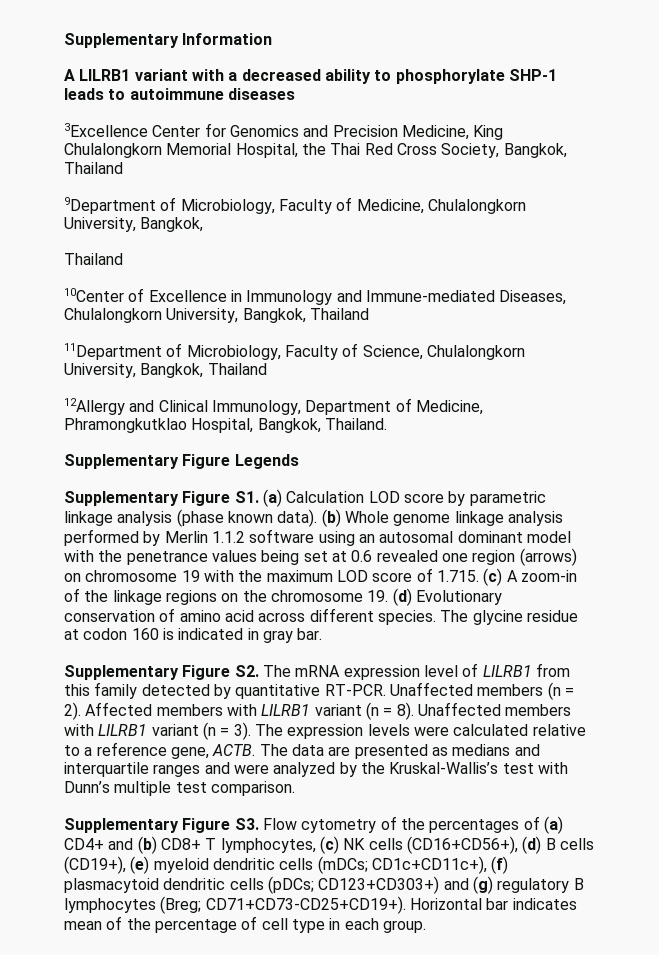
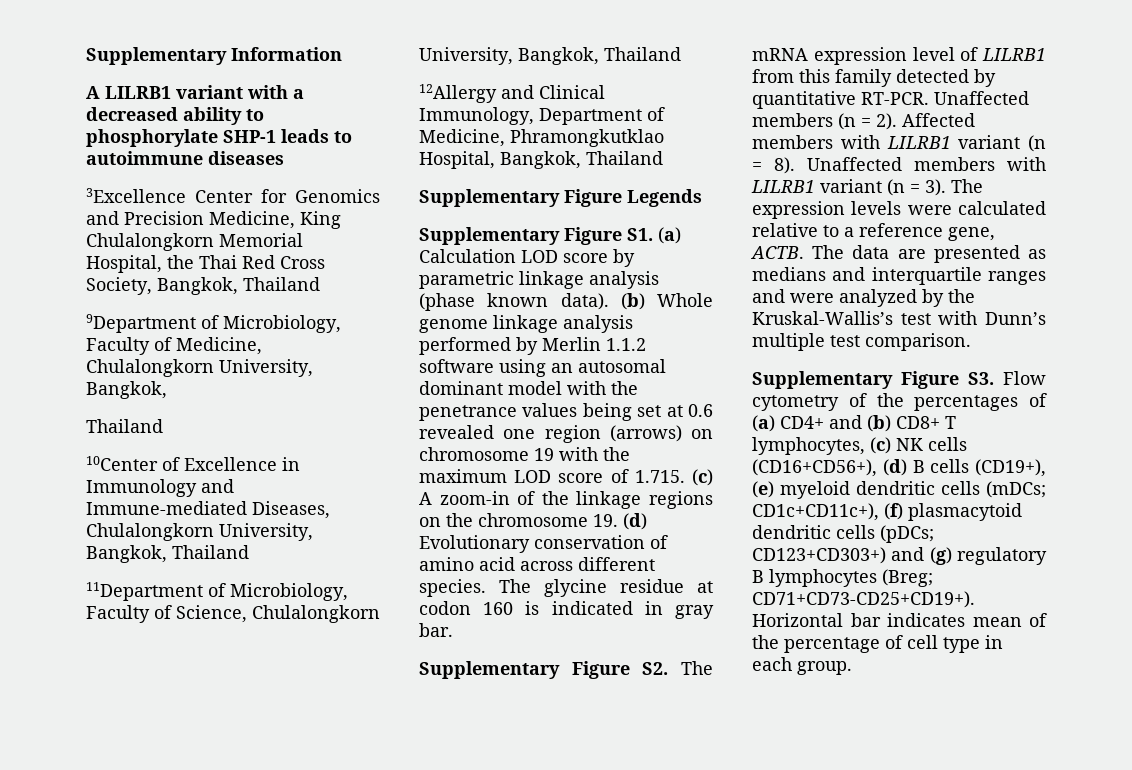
- 12Allergy and Clinical Immunology, Department of Medicine, Phramongkutklao Hospital, Bangkok, Thailand.
+ 12Allergy and Clinical Immunology, Department of Medicine, Phramongkutklao Hospital, Bangkok, Thailand

